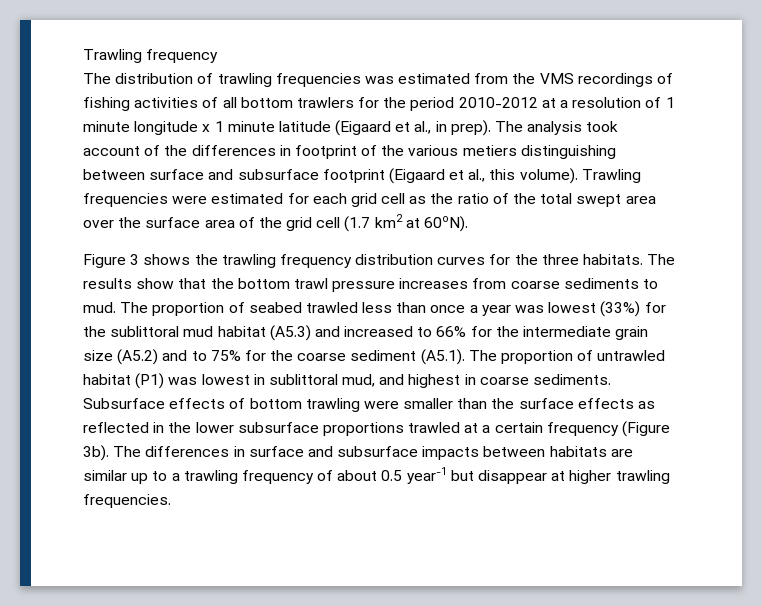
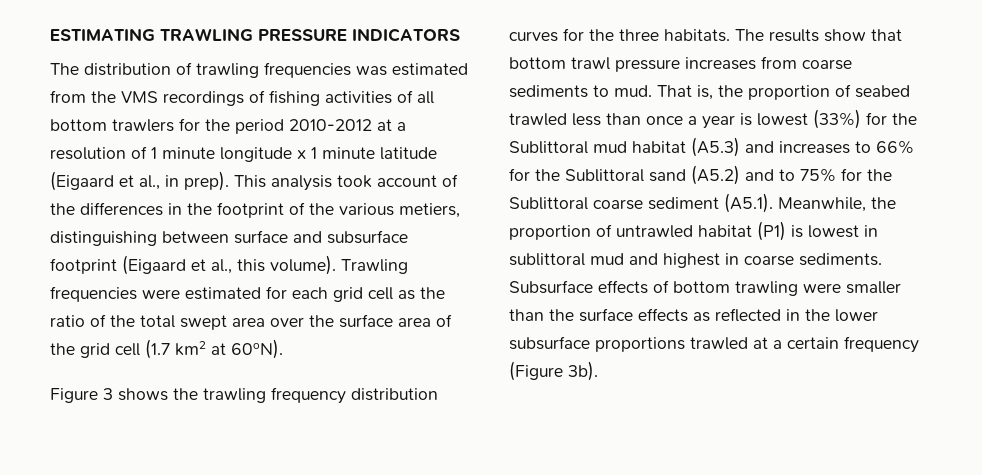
- Trawling frequency
+ ESTIMATING TRAWLING PRESSURE INDICATORS
- The analysis took account of the differences in footprint of the various metiers distinguishing between surface and subsurface footprint (Eigaard et al., this volume).
+ This analysis took account of the differences in the footprint of the various metiers, distinguishing between surface and subsurface footprint (Eigaard et al., this volume).
- The results show that the bottom trawl pressure increases from coarse sediments to mud.
+ The results show that bottom trawl pressure increases from coarse sediments to mud.
- The proportion of seabed trawled less than once a year was lowest (33%) for the sublittoral mud habitat (A5.3) and increased to 66% for the intermediate grain size (A5.2) and to 75% for the coarse sediment (A5.1). The proportion of untrawled habitat (P1) was lowest in sublittoral mud, and highest in coarse sediments.
+ That is, the proportion of seabed trawled less than once a year is lowest (33%) for the Sublittoral mud habitat (A5.3) and increases to 66% for the Sublittoral sand (A5.2) and to 75% for the Sublittoral coarse sediment (A5.1). Meanwhile, the proportion of untrawled habitat (P1) is lowest in sublittoral mud and highest in coarse sediments.
- The differences in surface and subsurface impacts between habitats are similar up to a trawling frequency of about 0.5 year-1 but disappear at higher trawling frequencies.

